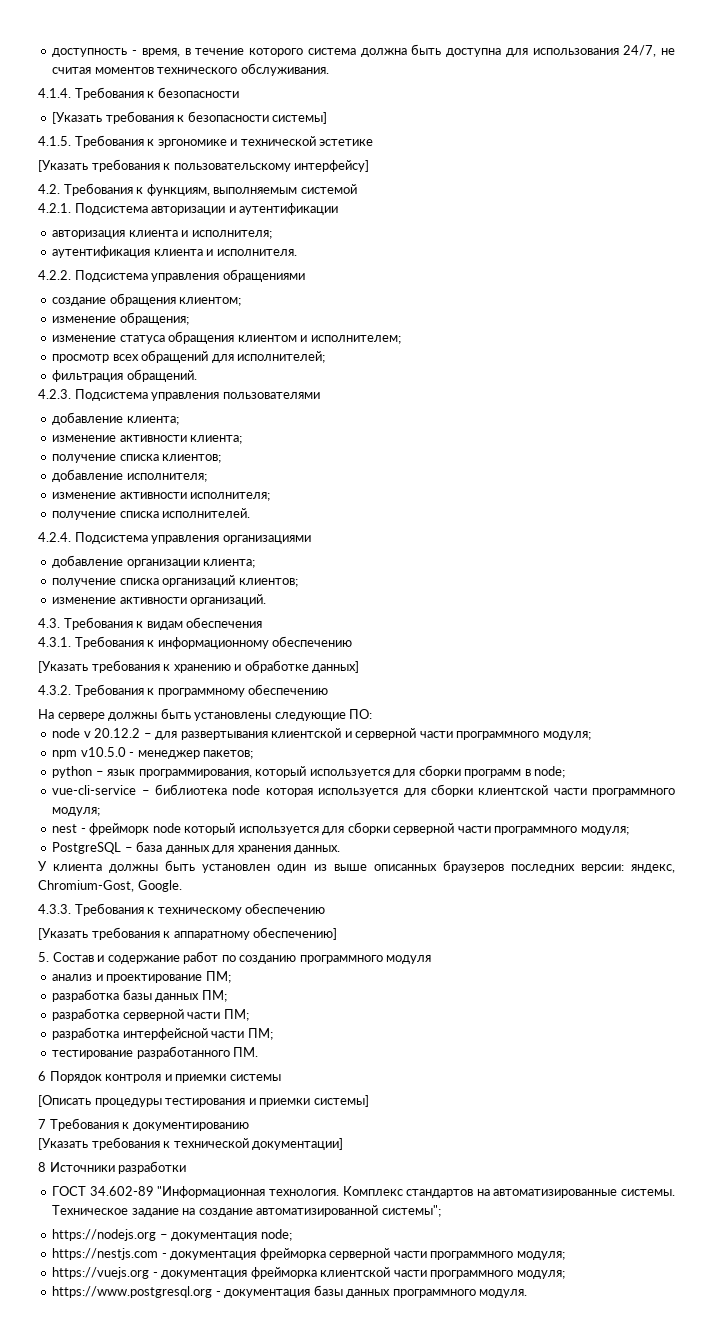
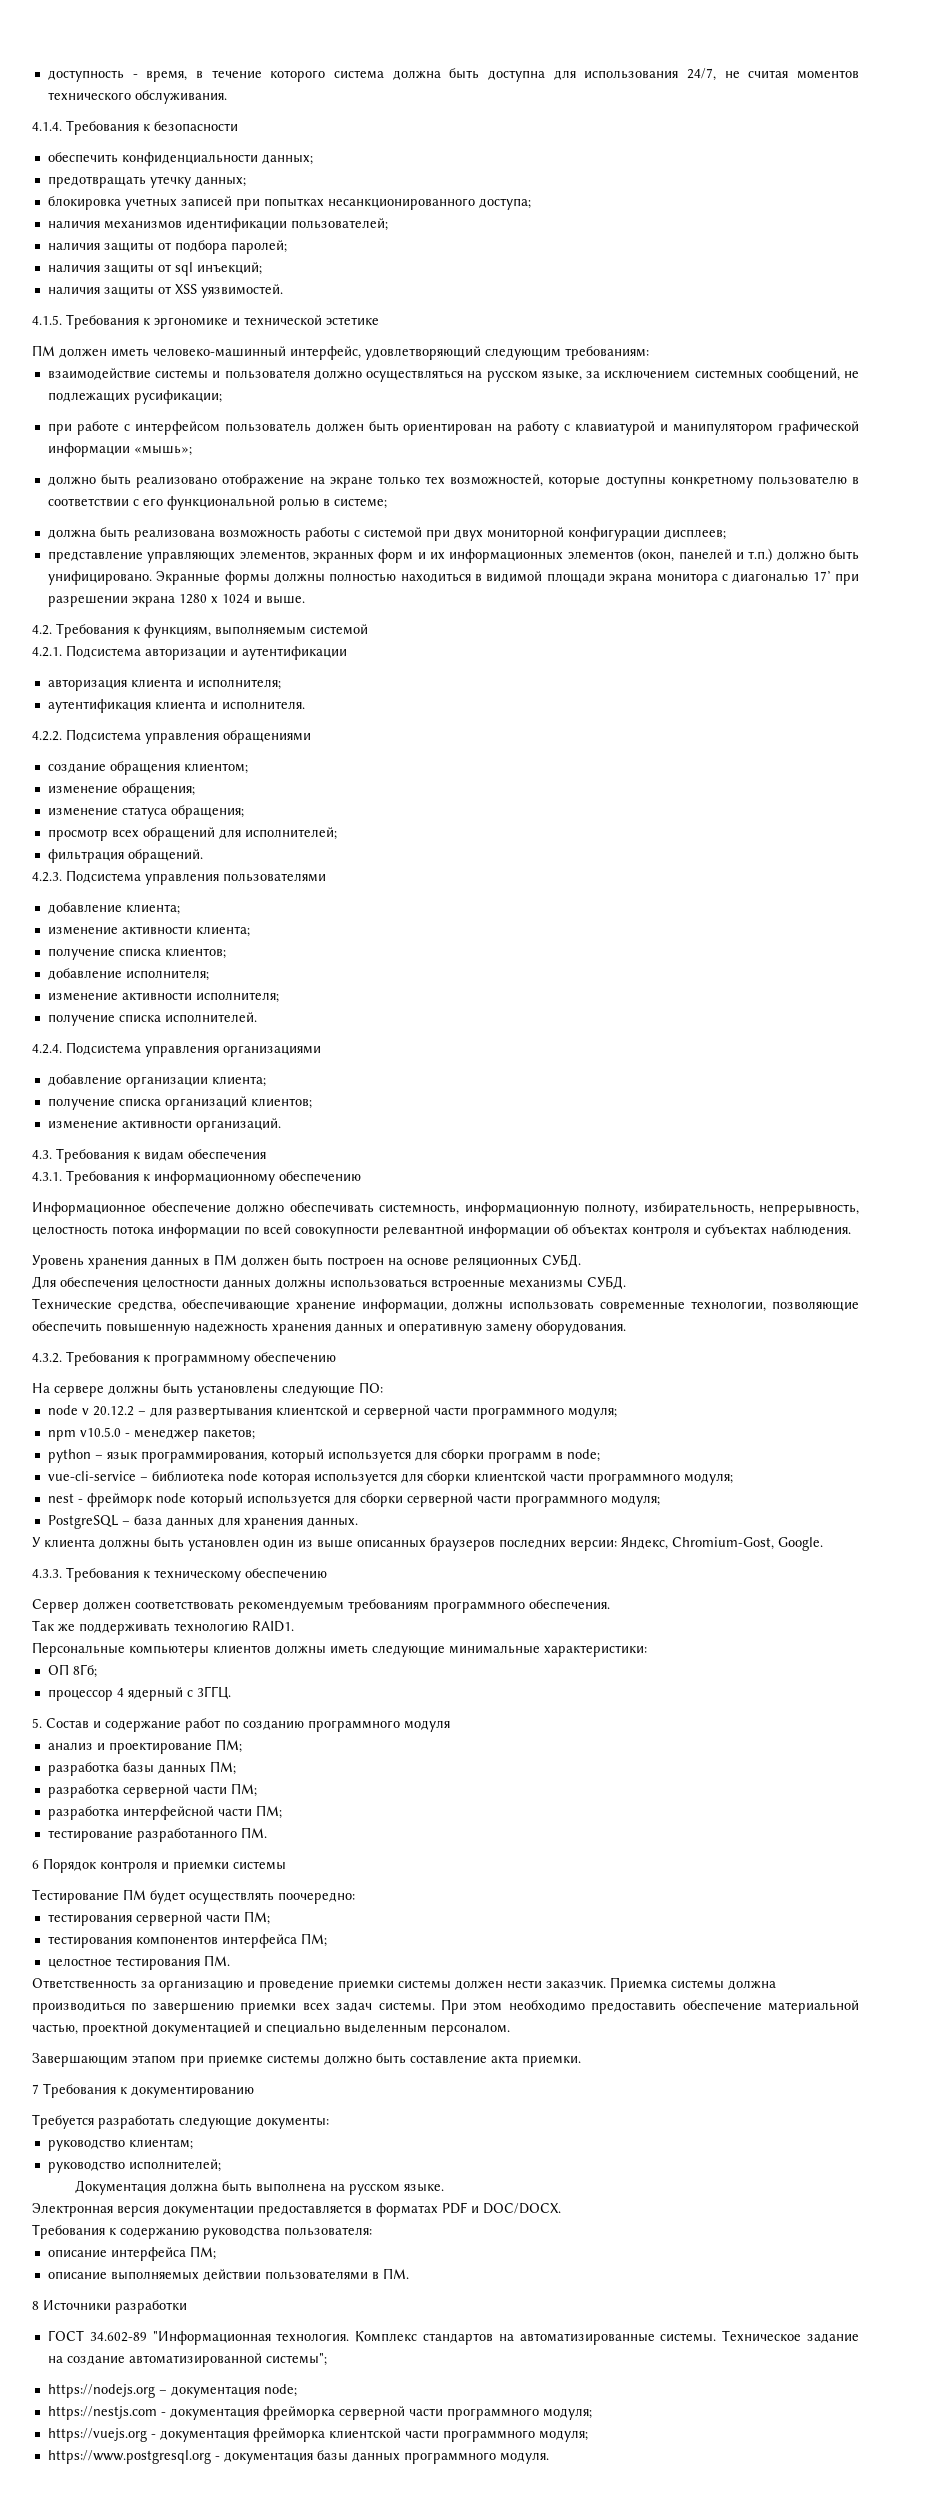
- [Указать требования к безопасности системы]
+ обеспечить конфиденциальности данных;
+ предотвращать утечку данных;
+ блокировка учетных записей при попытках несанкционированного доступа;
+ наличия механизмов идентификации пользователей;
+ наличия защиты от подбора паролей;
+ наличия защиты от sql инъекций;
+ наличия защиты от XSS уязвимостей.
- [Указать требования к пользовательскому интерфейсу]
+ ПМ должен иметь человеко-машинный интерфейс, удовлетворяющий следующим требованиям:
+ взаимодействие системы и пользователя должно осуществляться на русском языке, за исключением системных сообщений, не подлежащих русификации;
+ при работе с интерфейсом пользователь должен быть ориентирован на работу с клавиатурой и манипулятором графической информации «мышь»;
+ должно быть реализовано отображение на экране только тех возможностей, которые доступны конкретному пользователю в соответствии с его функциональной ролью в системе;
+ должна быть реализована возможность работы с системой при двух мониторной конфигурации дисплеев;
+ представление управляющих элементов, экранных форм и их информационных элементов (окон, панелей и т.п.) должно быть унифицировано. Экранные формы должны полностью находиться в видимой площади экрана монитора с диагональю 17’ при разрешении экрана 1280 х 1024 и выше.
- изменение статуса обращения клиентом и исполнителем;
+ изменение статуса обращения;
- [Указать требования к хранению и обработке данных]
+ Информационное обеспечение должно обеспечивать системность, информационную полноту, избирательность, непрерывность, целостность потока информации по всей совокупности релевантной информации об объектах контроля и субъектах наблюдения.
+ Уровень хранения данных в ПМ должен быть построен на основе реляционных СУБД.
+ Для обеспечения целостности данных должны использоваться встроенные механизмы СУБД.
+ Технические средства, обеспечивающие хранение информации, должны использовать современные технологии, позволяющие обеспечить повышенную надежность хранения данных и оперативную замену оборудования.
- У клиента должны быть установлен один из выше описанных браузеров последних версии: яндекс, Chromium-Gost, Google.
+ У клиента должны быть установлен один из выше описанных браузеров последних версии: Яндекс, Chromium-Gost, Google.
- [Указать требования к аппаратному обеспечению]
+ Сервер должен соответствовать рекомендуемым требованиям программного обеспечения.
+ Так же поддерживать технологию RAID1.
+ Персональные компьютеры клиентов должны иметь следующие минимальные характеристики:
+ ОП 8Гб;
+ процессор 4 ядерный с 3ГГЦ.
- [Описать процедуры тестирования и приемки системы]
+ Тестирование ПМ будет осуществлять поочередно:
+ тестирования серверной части ПМ;
+ тестирования компонентов интерфейса ПМ;
+ целостное тестирования ПМ.
+ Ответственность за организацию и проведение приемки системы должен нести заказчик. Приемка системы должна производиться по завершению приемки всех задач системы. При этом необходимо предоставить обеспечение материальной частью, проектной документацией и специально выделенным персоналом.
+ Завершающим этапом при приемке системы должно быть составление акта приемки.
  7 Требования к документированию
- [Указать требования к технической документации]
+ Требуется разработать следующие документы:
+ руководство клиентам;
+ руководство исполнителей;
+ Документация должна быть выполнена на русском языке.
+ Электронная версия документации предоставляется в форматах PDF и DOC/DOCX.
+ Требования к содержанию руководства пользователя:
+ описание интерфейса ПМ;
+ описание выполняемых действии пользователями в ПМ.

